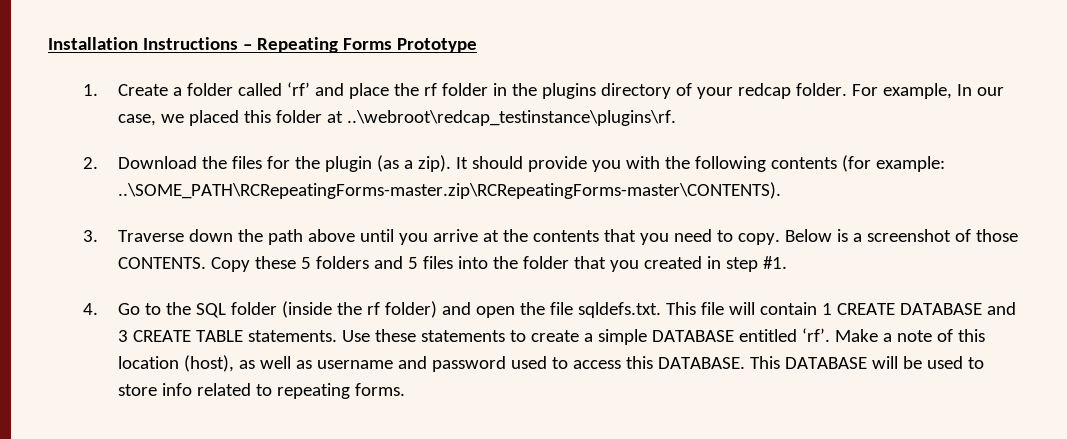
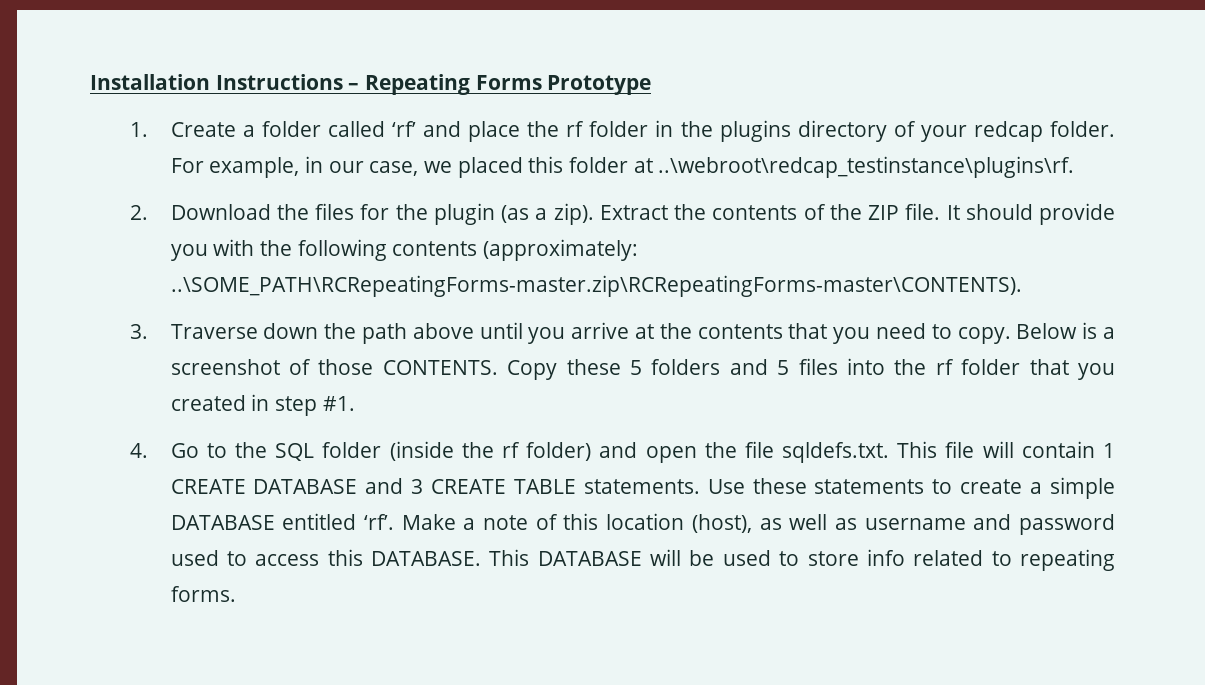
- For example, In our case, we placed this folder at ..\webroot\redcap_testinstance\plugins\rf.
+ For example, in our case, we placed this folder at ..\webroot\redcap_testinstance\plugins\rf.
+ Extract the contents of the ZIP file.
- It should provide you with the following contents (for example: ..\SOME_PATH\RCRepeatingForms-master.zip\RCRepeatingForms-master\CONTENTS).
+ It should provide you with the following contents (approximately: ..\SOME_PATH\RCRepeatingForms-master.zip\RCRepeatingForms-master\CONTENTS).
- Copy these 5 folders and 5 files into the folder that you created in step #1.
+ Copy these 5 folders and 5 files into the rf folder that you created in step #1.

